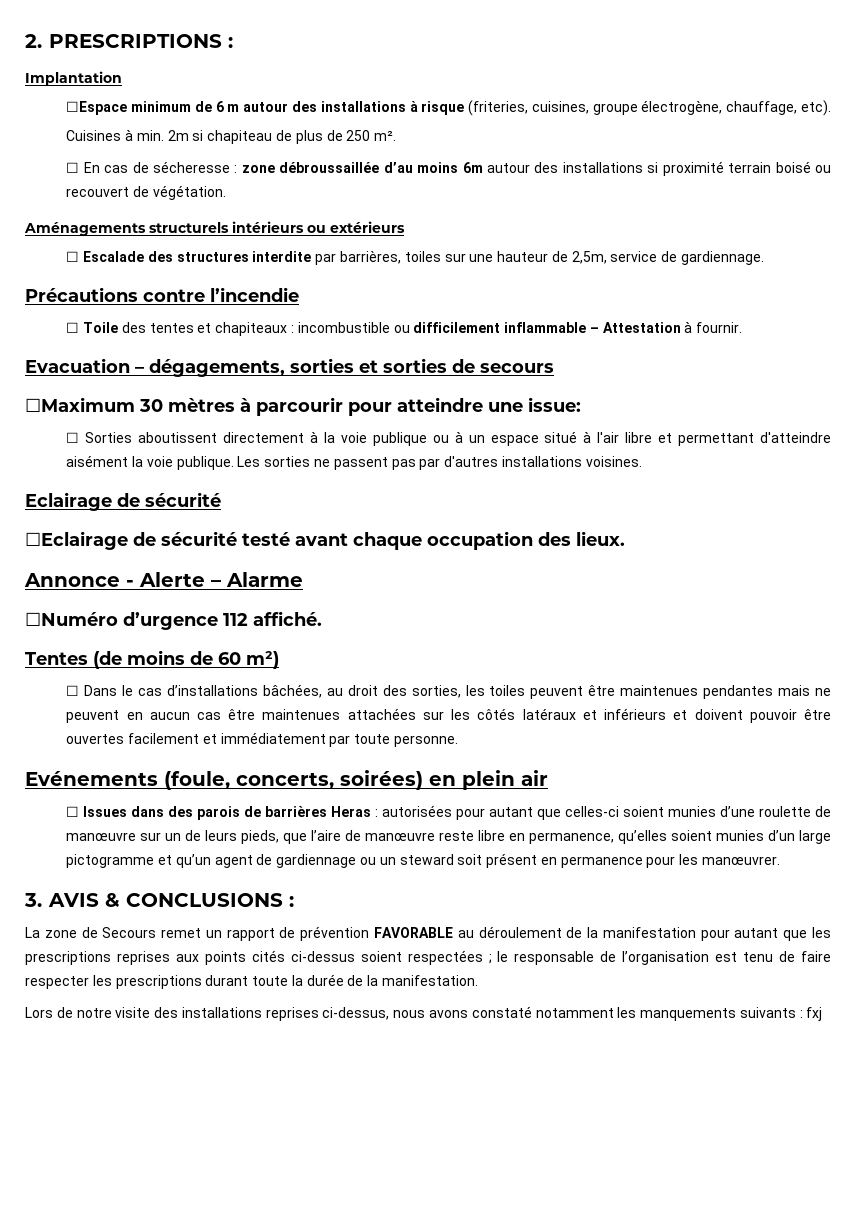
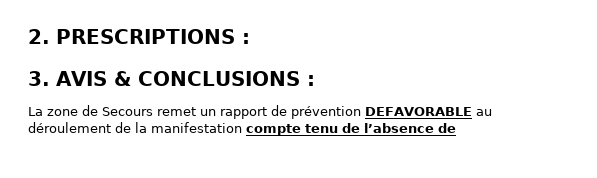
- Implantation
- ☐Espace minimum de 6 m autour des installations à risque (friteries, cuisines, groupe électrogène, chauffage, etc).
- Cuisines à min. 2m si chapiteau de plus de 250 m².
- ☐ En cas de sécheresse : zone débroussaillée d’au moins 6m autour des installations si proximité terrain boisé ou recouvert de végétation.
- Aménagements structurels intérieurs ou extérieurs
- ☐ Escalade des structures interdite par barrières, toiles sur une hauteur de 2,5m, service de gardiennage.
- Précautions contre l’incendie
- ☐ Toile des tentes et chapiteaux : incombustible ou difficilement inflammable – Attestation à fournir.
- Evacuation – dégagements, sorties et sorties de secours
- ☐Maximum 30 mètres à parcourir pour atteindre une issue:
- ☐ Sorties aboutissent directement à la voie publique ou à un espace situé à l'air libre et permettant d'atteindre aisément la voie publique. Les sorties ne passent pas par d'autres installations voisines.
- Eclairage de sécurité
- ☐Eclairage de sécurité testé avant chaque occupation des lieux.
- Annonce - Alerte – Alarme
- ☐Numéro d’urgence 112 affiché.
- Tentes (de moins de 60 m²)
- ☐ Dans le cas d’installations bâchées, au droit des sorties, les toiles peuvent être maintenues pendantes mais ne peuvent en aucun cas être maintenues attachées sur les côtés latéraux et inférieurs et doivent pouvoir être ouvertes facilement et immédiatement par toute personne.
- Evénements (foule, concerts, soirées) en plein air
- ☐ Issues dans des parois de barrières Heras : autorisées pour autant que celles-ci soient munies d’une roulette de manœuvre sur un de leurs pieds, que l’aire de manœuvre reste libre en permanence, qu’elles soient munies d’un large pictogramme et qu’un agent de gardiennage ou un steward soit présent en permanence pour les manœuvrer.
- La zone de Secours remet un rapport de prévention FAVORABLE au déroulement de la manifestation pour autant que les prescriptions reprises aux points cités ci-dessus soient respectées ; le responsable de l’organisation est tenu de faire respecter les prescriptions durant toute la durée de la manifestation.
- Lors de notre visite des installations reprises ci-dessus, nous avons constaté notamment les manquements suivants : fxj
+ La zone de Secours remet un rapport de prévention DEFAVORABLE au déroulement de la manifestation compte tenu de l’absence de

